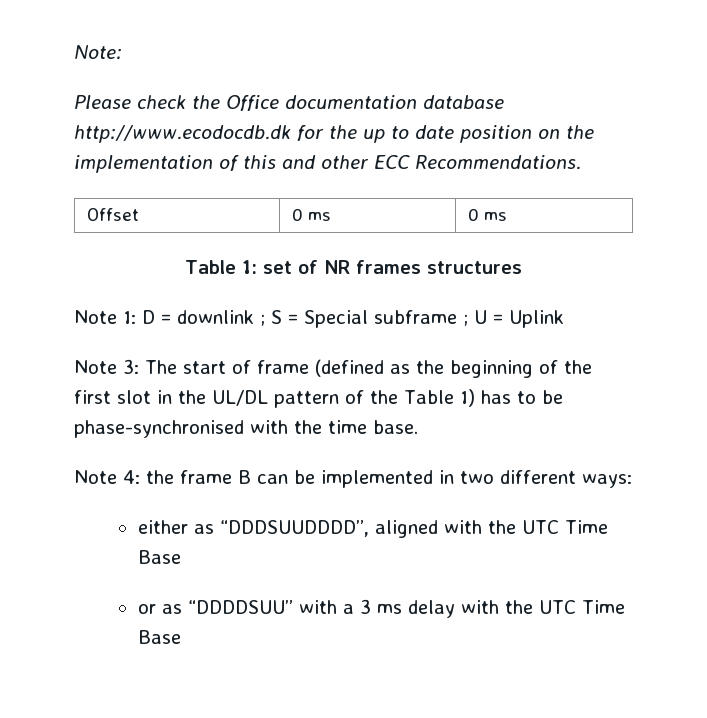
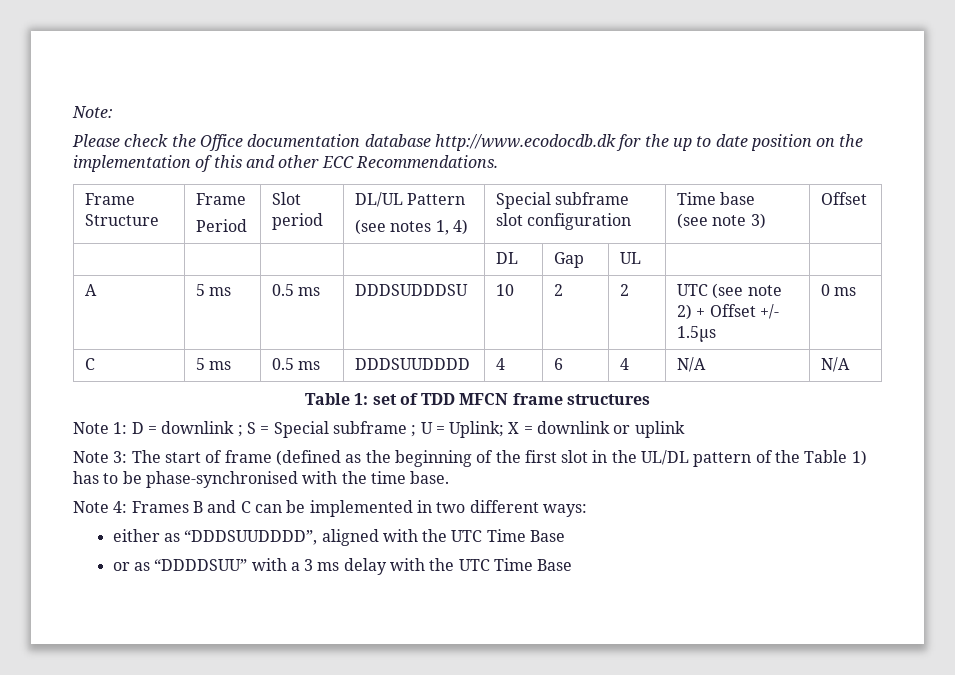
- Offset | 0 ms | 0 ms
+ Frame Structure | Frame
+ Period | Slot period | DL/UL Pattern
+ (see notes 1, 4) | Special subframe slot configuration | Time base
+ (see note 3) | Offset
+ | | | | DL | Gap | UL | |
+ A | 5 ms | 0.5 ms | DDDSUDDDSU | 10 | 2 | 2 | UTC (see note 2) + Offset +/- 1.5μs | 0 ms
+ C | 5 ms | 0.5 ms | DDDSUUDDDD | 4 | 6 | 4 | N/A | N/A
- Table 1: set of NR frames structures
+ Table 1: set of TDD MFCN frame structures
- Note 1: D = downlink ; S = Special subframe ; U = Uplink
+ Note 1: D = downlink ; S = Special subframe ; U = Uplink; X = downlink or uplink
- Note 4: the frame B can be implemented in two different ways:
+ Note 4: Frames B and C can be implemented in two different ways:

